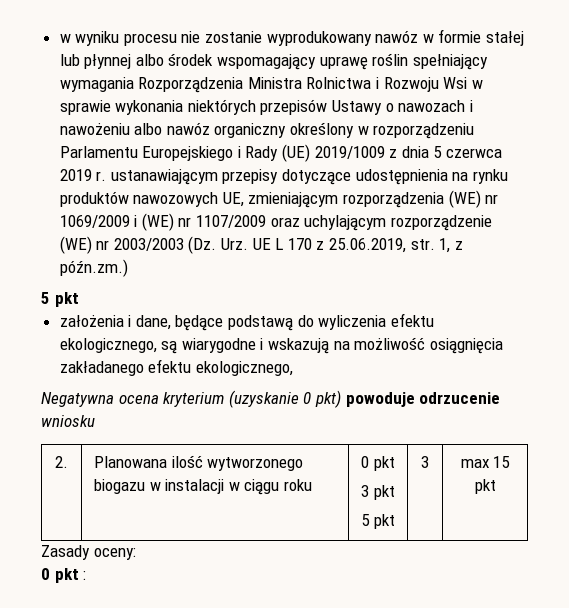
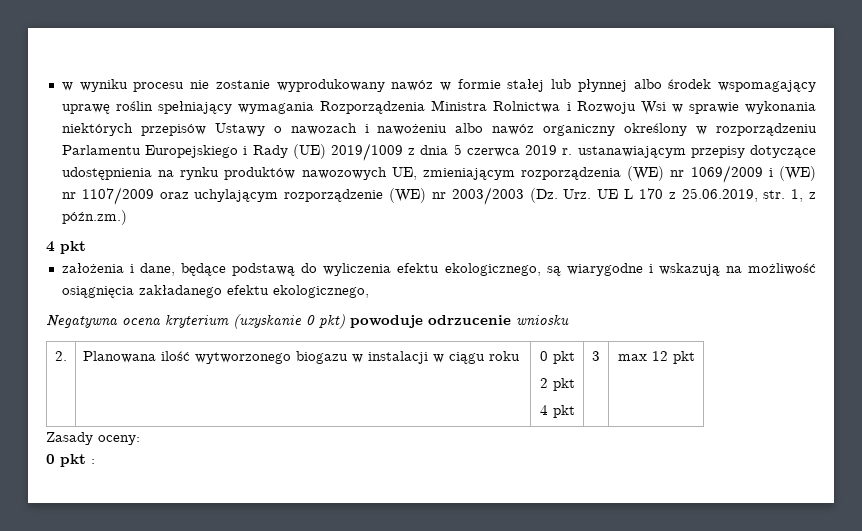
  w wyniku procesu nie zostanie wyprodukowany nawóz w formie stałej lub płynnej albo środek wspomagający uprawę roślin spełniający wymagania Rozporządzenia Ministra Rolnictwa i Rozwoju Wsi w sprawie wykonania niektórych przepisów Ustawy o nawozach i nawożeniu albo nawóz organiczny określony w rozporządzeniu Parlamentu Europejskiego i Rady (UE) 2019/1009 z dnia 5 czerwca 2019 r. ustanawiającym przepisy dotyczące udostępnienia na rynku produktów nawozowych UE, zmieniającym rozporządzenia (WE) nr 1069/2009 i (WE) nr 1107/2009 oraz uchylającym rozporządzenie (WE) nr 2003/2003 (Dz. Urz. UE L 170 z 25.06.2019, str. 1, z późn.zm.)
- 5 pkt
+ 4 pkt
  2. | Planowana ilość wytworzonego biogazu w instalacji w ciągu roku | 0 pkt
- 3 pkt
- 5 pkt | 3 | max 15 pkt
+ 2 pkt
+ 4 pkt | 3 | max 12 pkt

